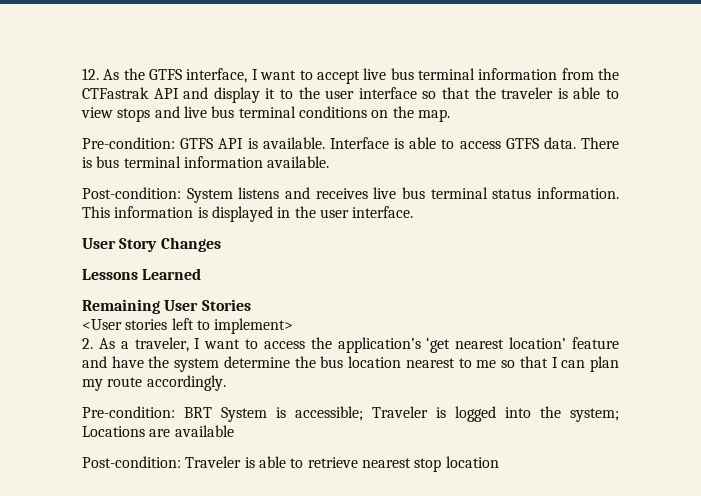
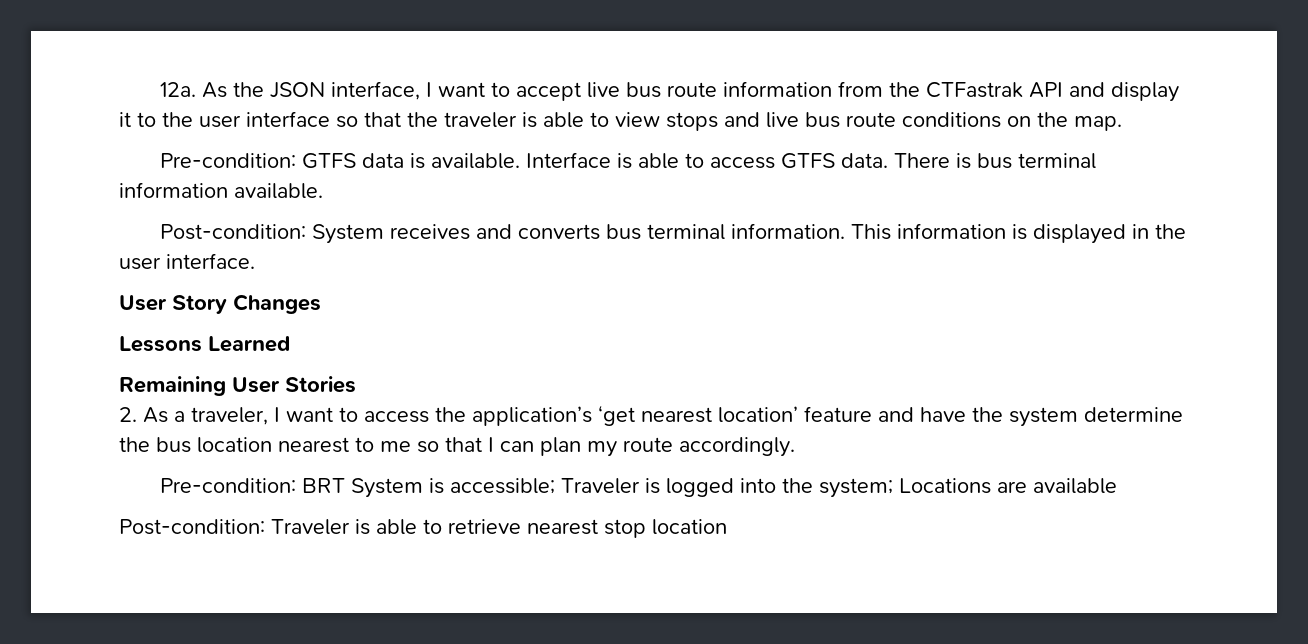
- 12. As the GTFS interface, I want to accept live bus terminal information from the CTFastrak API and display it to the user interface so that the traveler is able to view stops and live bus terminal conditions on the map.
+ 12a. As the JSON interface, I want to accept live bus route information from the CTFastrak API and display it to the user interface so that the traveler is able to view stops and live bus route conditions on the map.
- Pre-condition: GTFS API is available.
+ Pre-condition: GTFS data is available.
- Post-condition: System listens and receives live bus terminal status information.
+ Post-condition: System receives and converts bus terminal information.
- <User stories left to implement>

